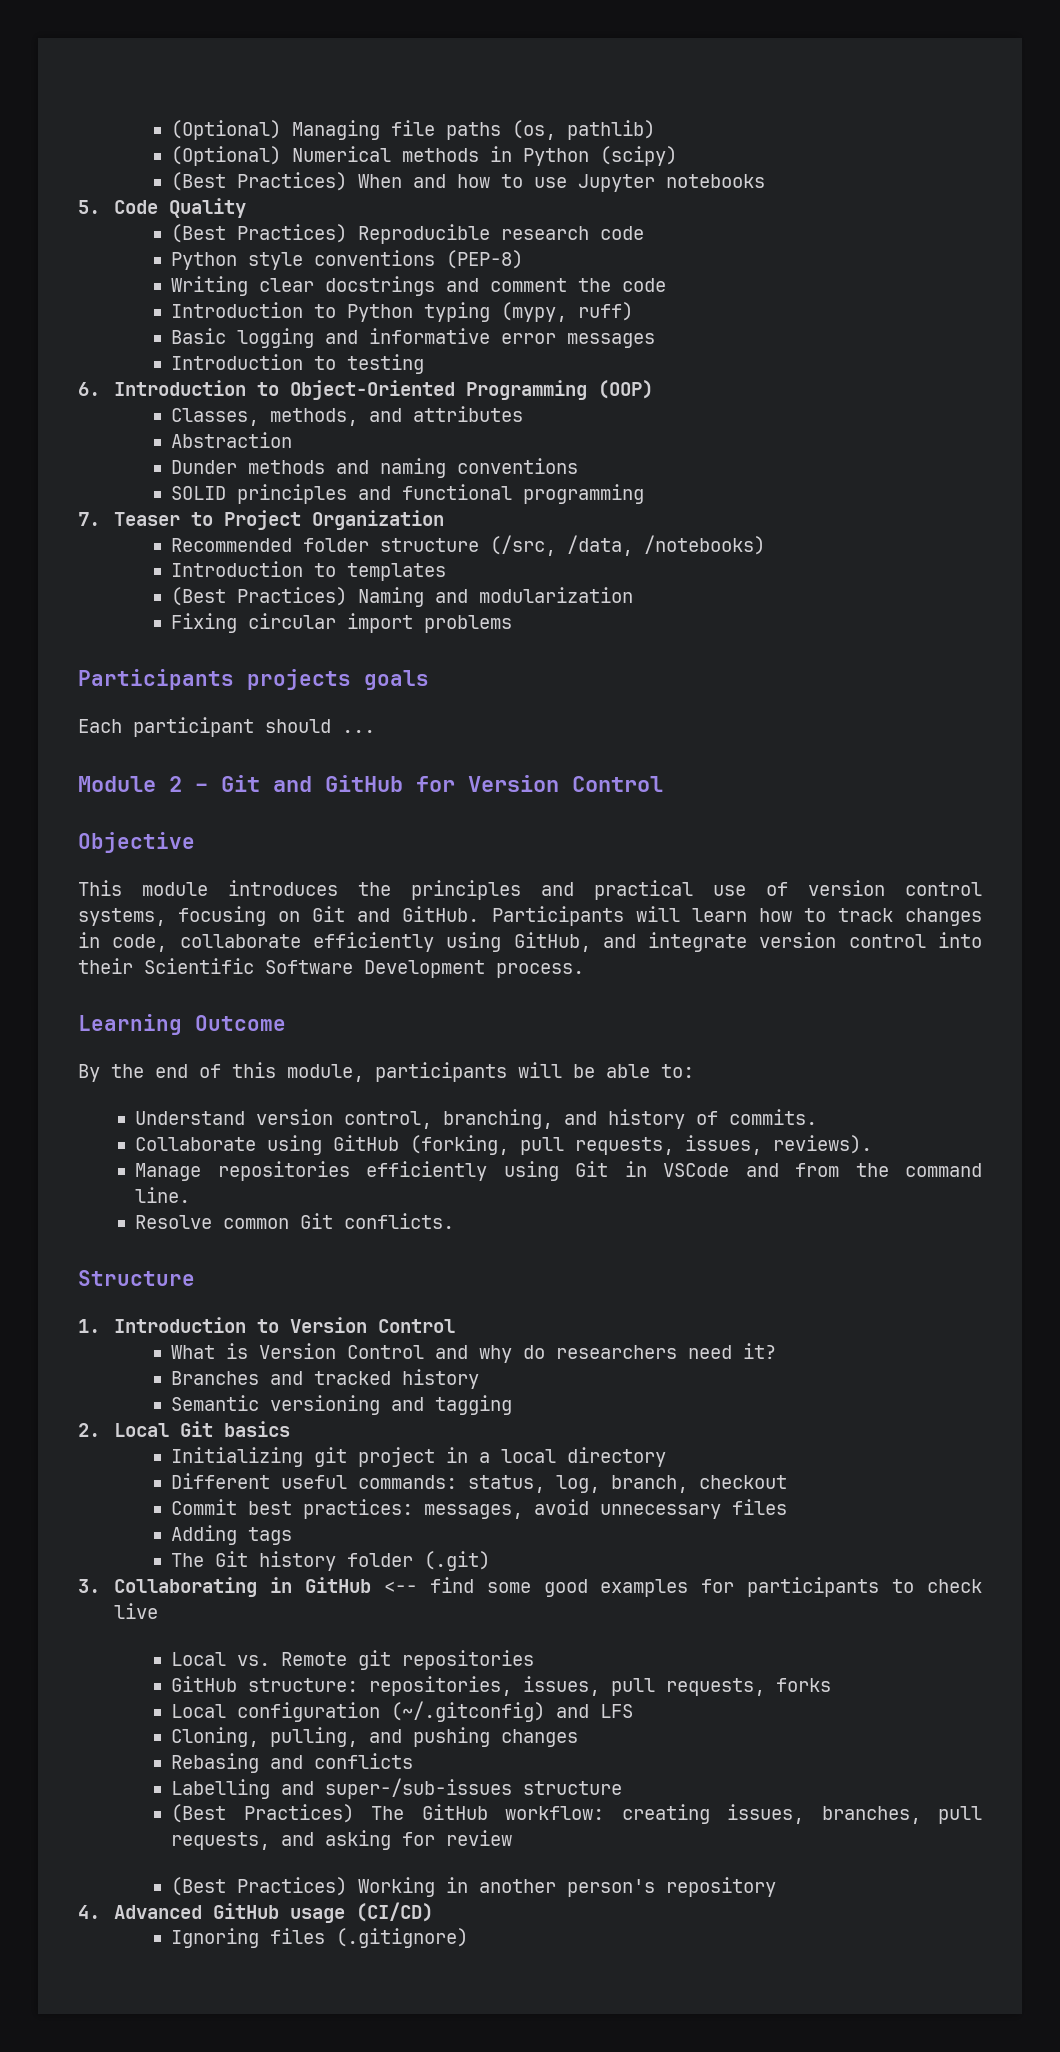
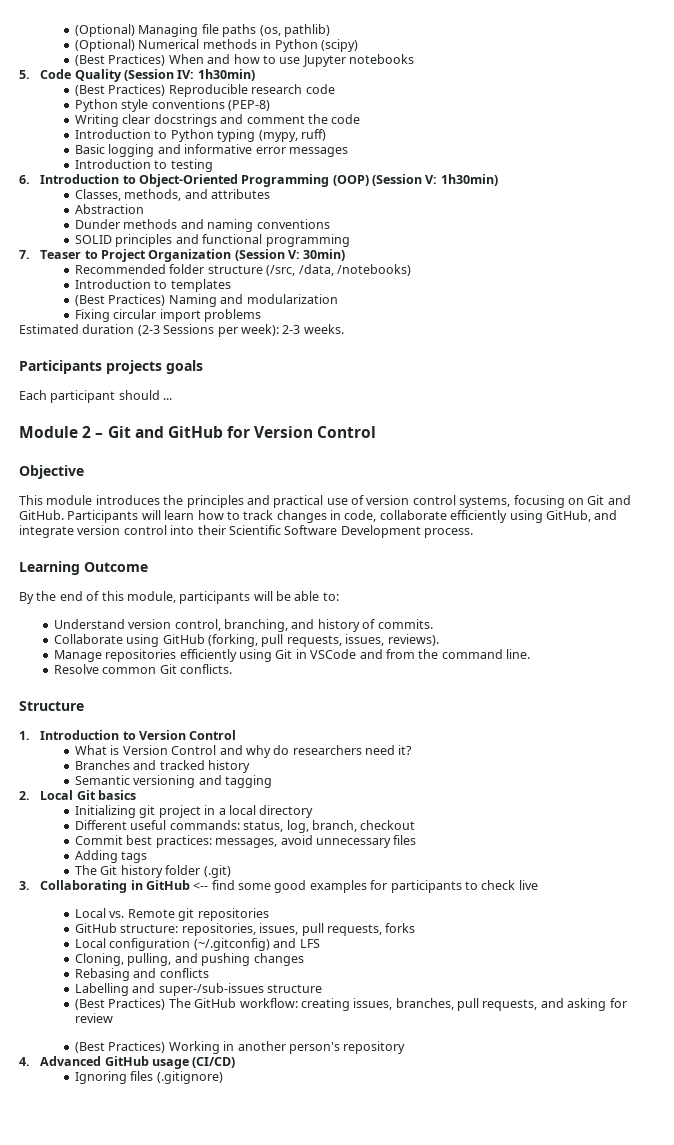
- 5. Code Quality
+ 5. Code Quality (Session IV: 1h30min)
- 6. Introduction to Object-Oriented Programming (OOP)
+ 6. Introduction to Object-Oriented Programming (OOP) (Session V: 1h30min)
- 7. Teaser to Project Organization
+ 7. Teaser to Project Organization (Session V: 30min)
+ Estimated duration (2-3 Sessions per week): 2-3 weeks.

